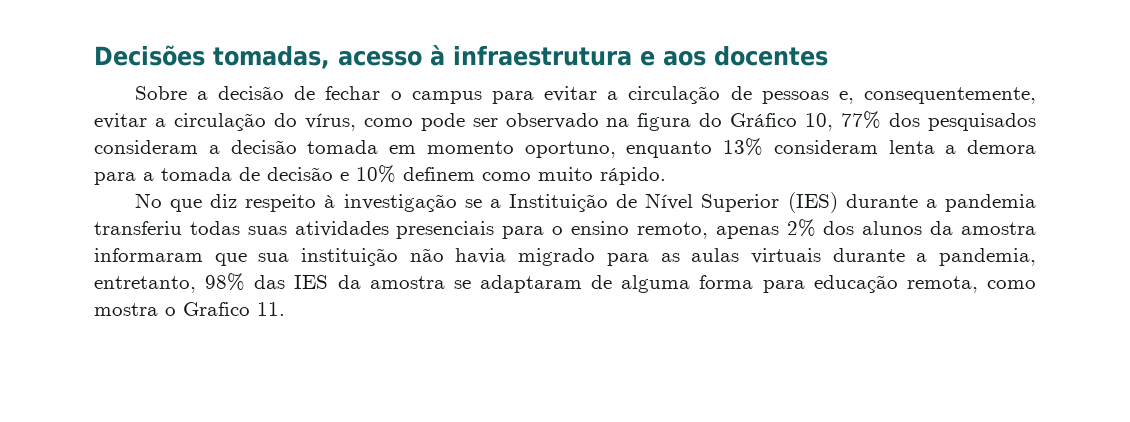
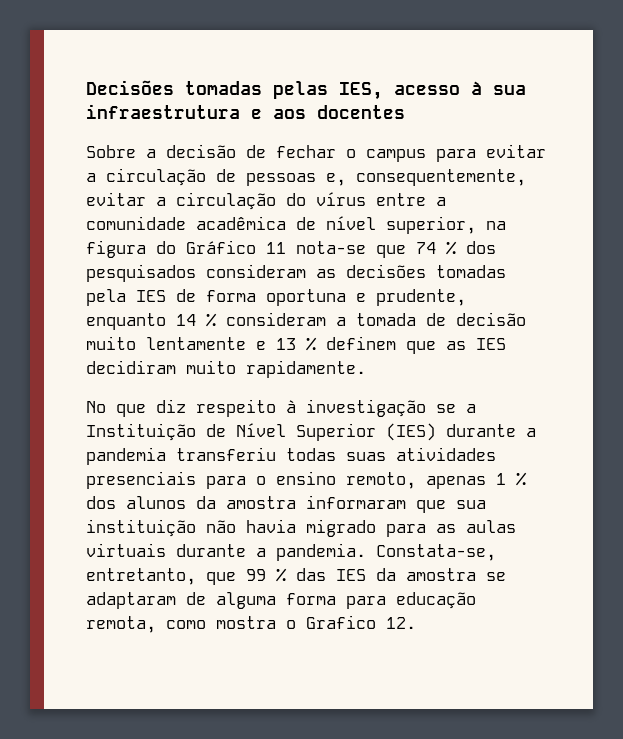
- Decisões tomadas, acesso à infraestrutura e aos docentes
+ Decisões tomadas pelas IES, acesso à sua infraestrutura e aos docentes
- Sobre a decisão de fechar o campus para evitar a circulação de pessoas e, consequentemente, evitar a circulação do vírus, como pode ser observado na figura do Gráfico 10, 77% dos pesquisados consideram a decisão tomada em momento oportuno, enquanto 13% consideram lenta a demora para a tomada de decisão e 10% definem como muito rápido.
+ Sobre a decisão de fechar o campus para evitar a circulação de pessoas e, consequentemente, evitar a circulação do vírus entre a comunidade acadêmica de nível superior, na figura do Gráfico 11 nota-se que 74 % dos pesquisados consideram as decisões tomadas pela IES de forma oportuna e prudente, enquanto 14 % consideram a tomada de decisão muito lentamente e 13 % definem que as IES decidiram muito rapidamente.
- No que diz respeito à investigação se a Instituição de Nível Superior (IES) durante a pandemia transferiu todas suas atividades presenciais para o ensino remoto, apenas 2% dos alunos da amostra informaram que sua instituição não havia migrado para as aulas virtuais durante a pandemia, entretanto, 98% das IES da amostra se adaptaram de alguma forma para educação remota, como mostra o Grafico 11.
+ No que diz respeito à investigação se a Instituição de Nível Superior (IES) durante a pandemia transferiu todas suas atividades presenciais para o ensino remoto, apenas 1 % dos alunos da amostra informaram que sua instituição não havia migrado para as aulas virtuais durante a pandemia. Constata-se, entretanto, que 99 % das IES da amostra se adaptaram de alguma forma para educação remota, como mostra o Grafico 12.

